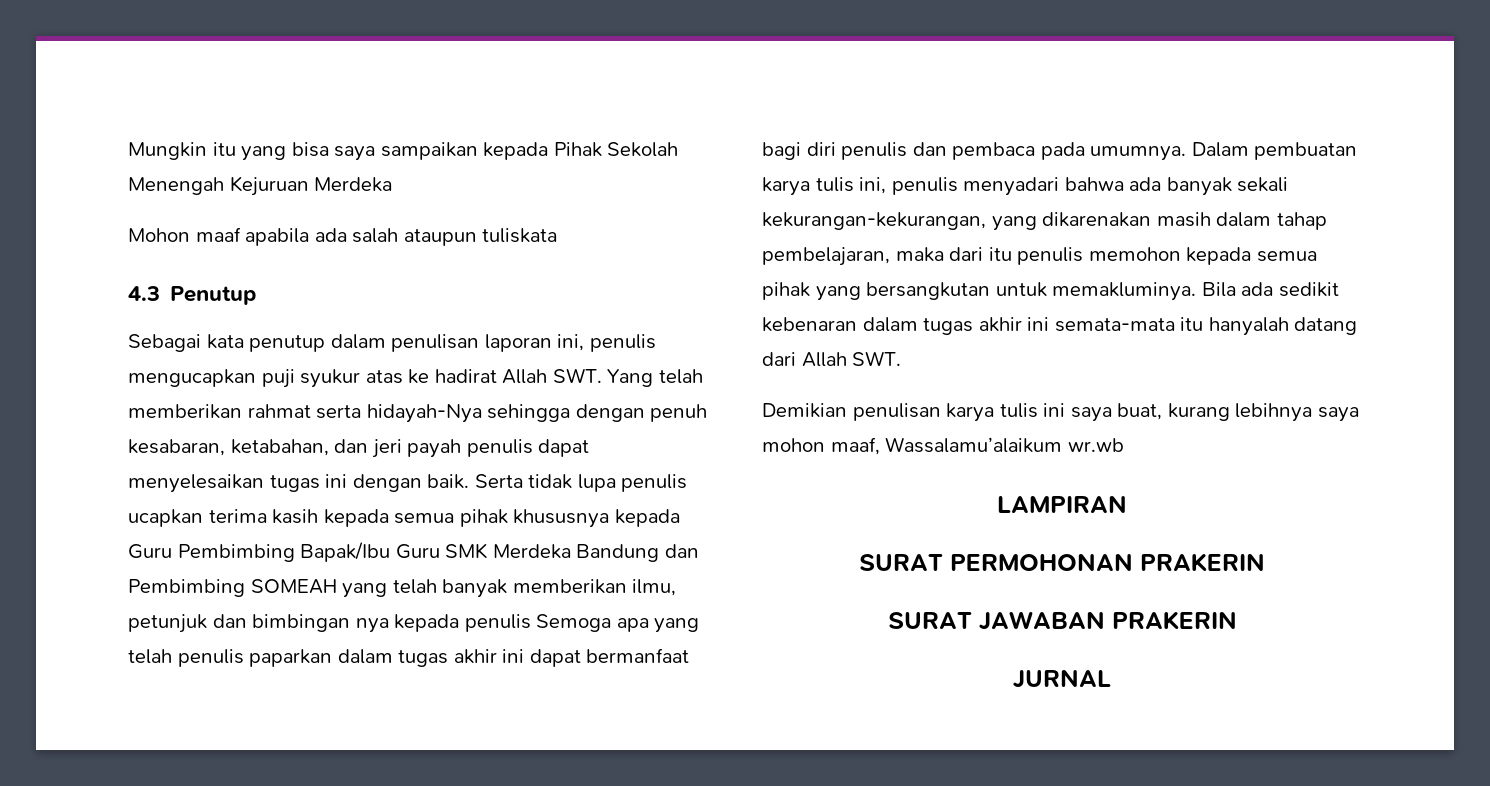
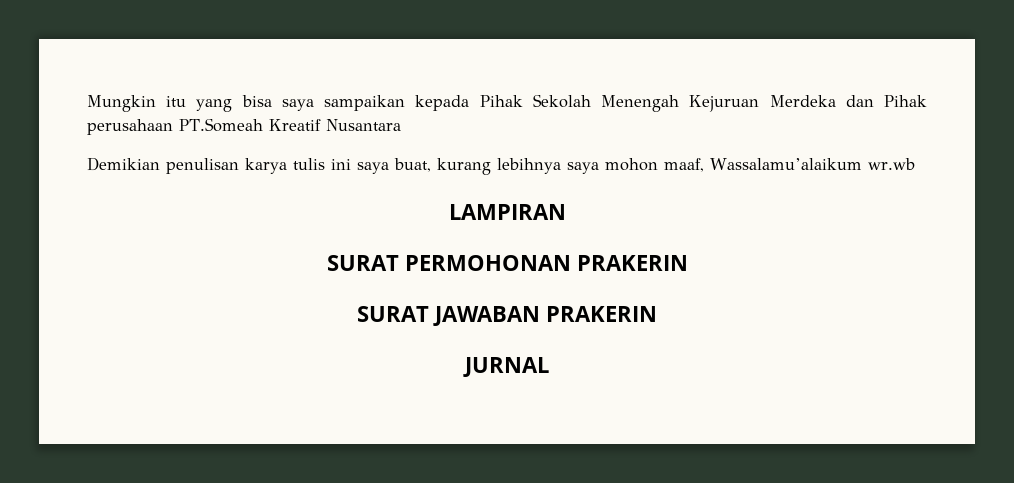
- Mungkin itu yang bisa saya sampaikan kepada Pihak Sekolah Menengah Kejuruan Merdeka
- Mohon maaf apabila ada salah ataupun tuliskata
- 4.3 Penutup
- Sebagai kata penutup dalam penulisan laporan ini, penulis mengucapkan puji syukur atas ke hadirat Allah SWT. Yang telah memberikan rahmat serta hidayah-Nya sehingga dengan penuh kesabaran, ketabahan, dan jeri payah penulis dapat menyelesaikan tugas ini dengan baik. Serta tidak lupa penulis ucapkan terima kasih kepada semua pihak khususnya kepada Guru Pembimbing Bapak/Ibu Guru SMK Merdeka Bandung dan Pembimbing SOMEAH yang telah banyak memberikan ilmu, petunjuk dan bimbingan nya kepada penulis Semoga apa yang telah penulis paparkan dalam tugas akhir ini dapat bermanfaat bagi diri penulis dan pembaca pada umumnya. Dalam pembuatan karya tulis ini, penulis menyadari bahwa ada banyak sekali kekurangan-kekurangan, yang dikarenakan masih dalam tahap pembelajaran, maka dari itu penulis memohon kepada semua pihak yang bersangkutan untuk memakluminya. Bila ada sedikit kebenaran dalam tugas akhir ini semata-mata itu hanyalah datang dari Allah SWT.
+ Mungkin itu yang bisa saya sampaikan kepada Pihak Sekolah Menengah Kejuruan Merdeka dan Pihak perusahaan PT.Someah Kreatif Nusantara

